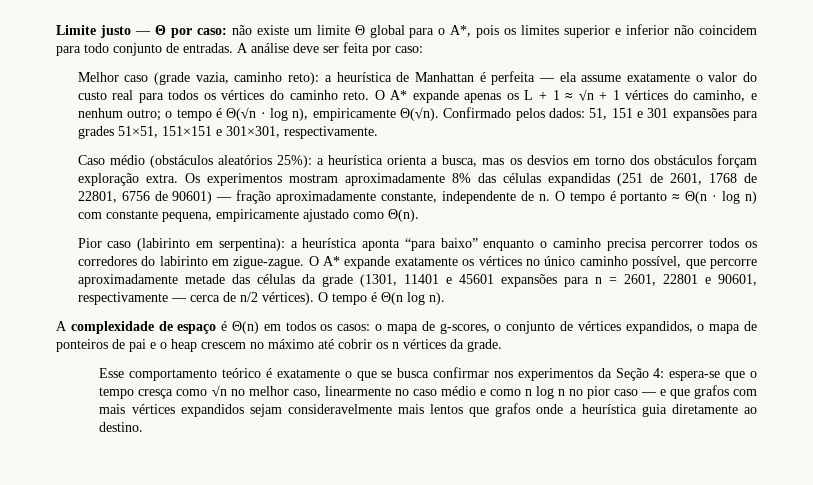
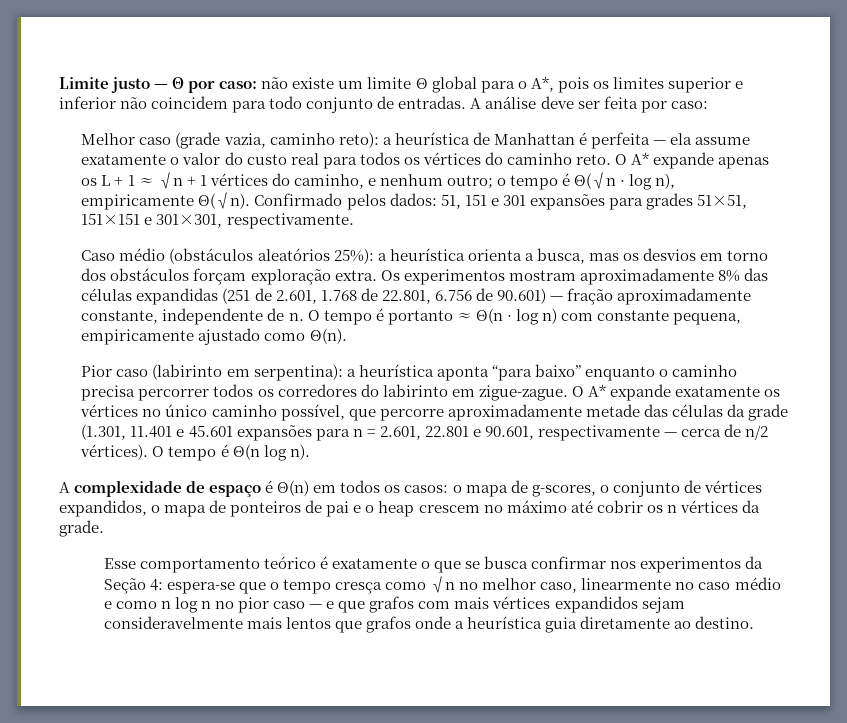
- Os experimentos mostram aproximadamente 8% das células expandidas (251 de 2601, 1768 de 22801, 6756 de 90601) — fração aproximadamente constante, independente de n.
+ Os experimentos mostram aproximadamente 8% das células expandidas (251 de 2.601, 1.768 de 22.801, 6.756 de 90.601) — fração aproximadamente constante, independente de n.
- O A* expande exatamente os vértices no único caminho possível, que percorre aproximadamente metade das células da grade (1301, 11401 e 45601 expansões para n = 2601, 22801 e 90601, respectivamente — cerca de n/2 vértices).
+ O A* expande exatamente os vértices no único caminho possível, que percorre aproximadamente metade das células da grade (1.301, 11.401 e 45.601 expansões para n = 2.601, 22.801 e 90.601, respectivamente — cerca de n/2 vértices).

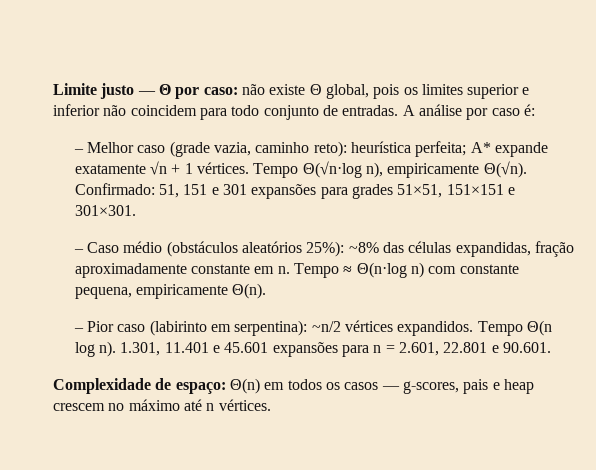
- Limite justo — Θ por caso: não existe um limite Θ global para o A*, pois os limites superior e inferior não coincidem para todo conjunto de entradas.
+ Limite justo — Θ por caso: não existe Θ global, pois os limites superior e inferior não coincidem para todo conjunto de entradas.
- A análise deve ser feita por caso:
- Melhor caso (grade vazia, caminho reto): a heurística de Manhattan é perfeita — ela assume exatamente o valor do custo real para todos os vértices do caminho reto. O A* expande apenas os L + 1 ≈ √n + 1 vértices do caminho, e nenhum outro; o tempo é Θ(√n · log n), empiricamente Θ(√n). Confirmado pelos dados: 51, 151 e 301 expansões para grades 51×51, 151×151 e 301×301, respectivamente.
- Caso médio (obstáculos aleatórios 25%): a heurística orienta a busca, mas os desvios em torno dos obstáculos forçam exploração extra. Os experimentos mostram aproximadamente 8% das células expandidas (251 de 2.601, 1.768 de 22.801, 6.756 de 90.601) — fração aproximadamente constante, independente de n. O tempo é portanto ≈ Θ(n · log n) com constante pequena, empiricamente ajustado como Θ(n).
+ A análise por caso é:
+ – Melhor caso (grade vazia, caminho reto): heurística perfeita; A* expande exatamente √n + 1 vértices. Tempo Θ(√n·log n), empiricamente Θ(√n). Confirmado: 51, 151 e 301 expansões para grades 51×51, 151×151 e 301×301.
+ – Caso médio (obstáculos aleatórios 25%): ~8% das células expandidas, fração aproximadamente constante em n. Tempo ≈ Θ(n·log n) com constante pequena, empiricamente Θ(n).
- Pior caso (labirinto em serpentina): a heurística aponta “para baixo” enquanto o caminho precisa percorrer todos os corredores do labirinto em zigue-zague. O A* expande exatamente os vértices no único caminho possível, que percorre aproximadamente metade das células da grade (1.301, 11.401 e 45.601 expansões para n = 2.601, 22.801 e 90.601, respectivamente — cerca de n/2 vértices). O tempo é Θ(n log n).
- A complexidade de espaço é Θ(n) em todos os casos: o mapa de g-scores, o conjunto de vértices expandidos, o mapa de ponteiros de pai e o heap crescem no máximo até cobrir os n vértices da grade.
- Esse comportamento teórico é exatamente o que se busca confirmar nos experimentos da Seção 4: espera-se que o tempo cresça como √n no melhor caso, linearmente no caso médio e como n log n no pior caso — e que grafos com mais vértices expandidos sejam consideravelmente mais lentos que grafos onde a heurística guia diretamente ao destino.
+ – Pior caso (labirinto em serpentina): ~n/2 vértices expandidos. Tempo Θ(n log n). 1.301, 11.401 e 45.601 expansões para n = 2.601, 22.801 e 90.601.
+ Complexidade de espaço: Θ(n) em todos os casos — g-scores, pais e heap crescem no máximo até n vértices.

